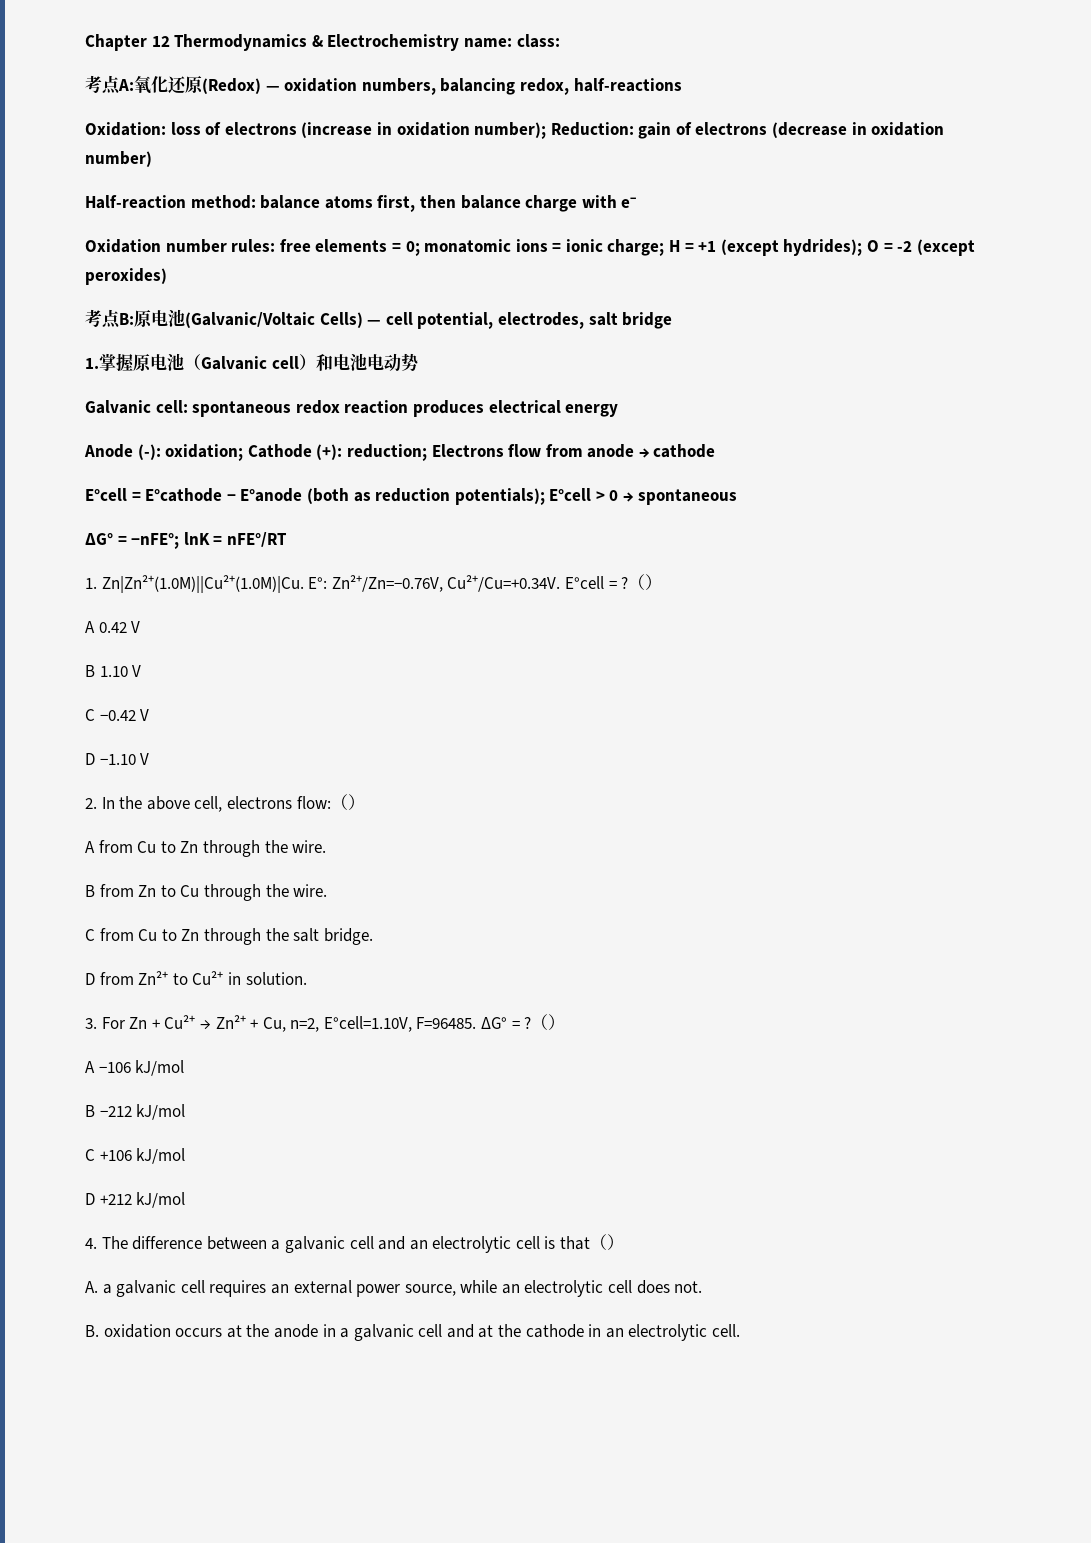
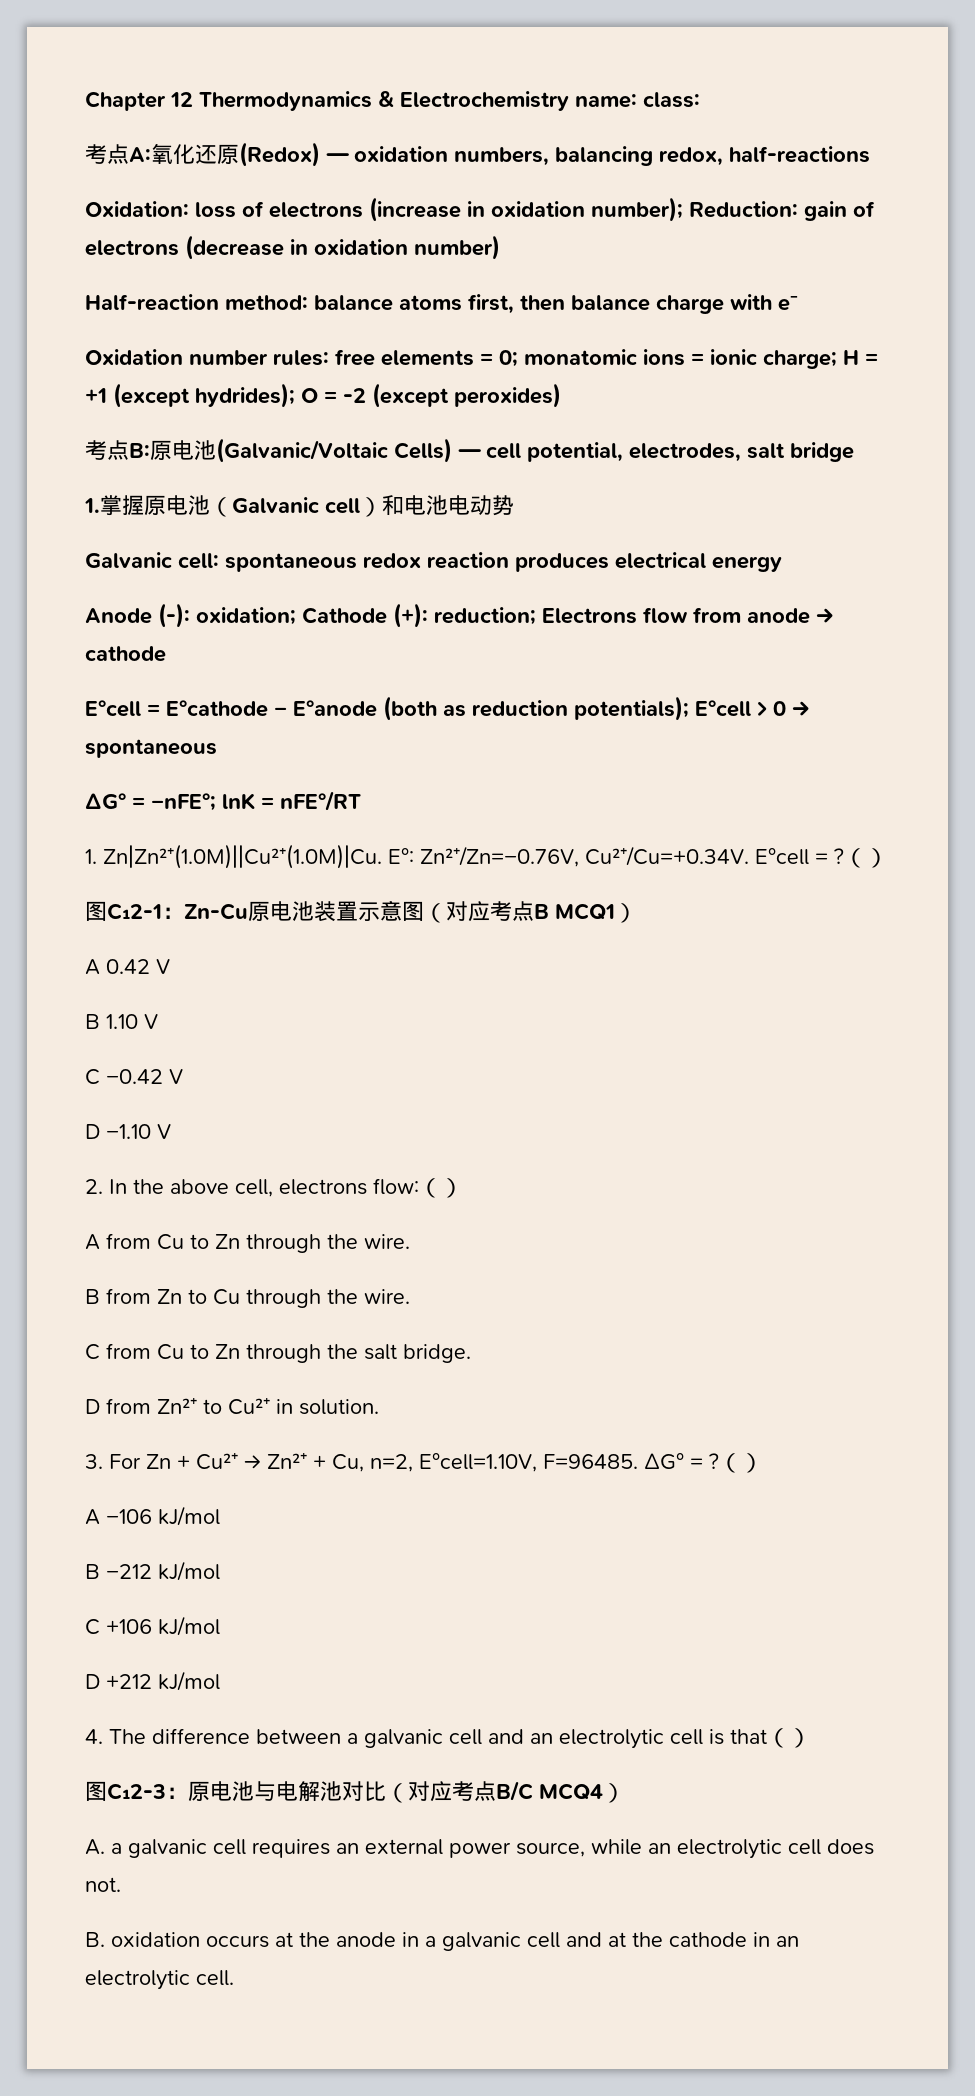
+ 图C₁2-1：Zn-Cu原电池装置示意图（对应考点B MCQ1）
+ 图C₁2-3：原电池与电解池对比（对应考点B/C MCQ4）

